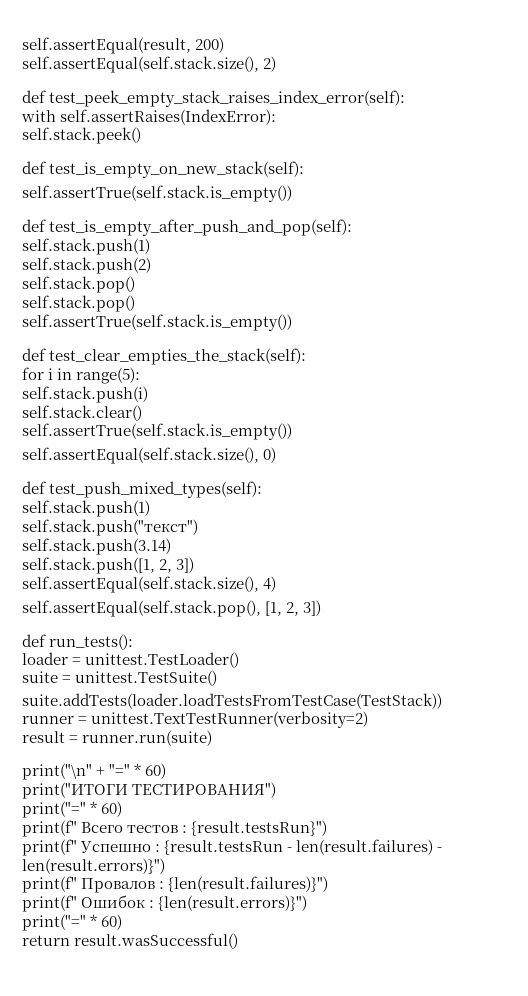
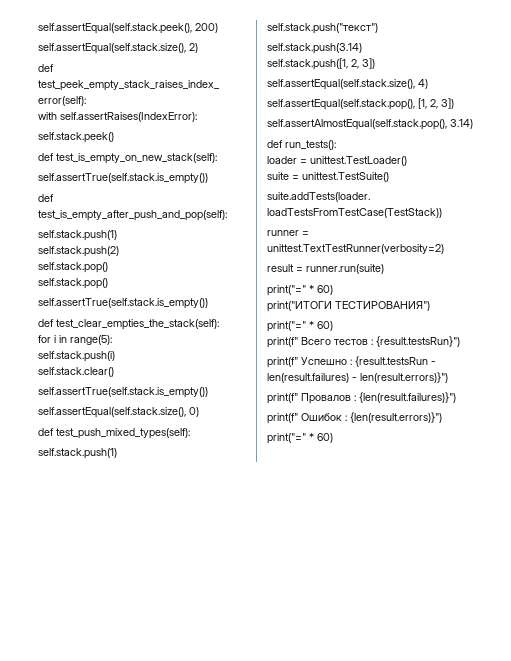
- self.assertEqual(result, 200)
+ self.assertEqual(self.stack.peek(), 200)
+ self.assertAlmostEqual(self.stack.pop(), 3.14)
  result = runner.run(suite)
- print("\n" + "=" * 60)
+ print("=" * 60)
- return result.wasSuccessful()

